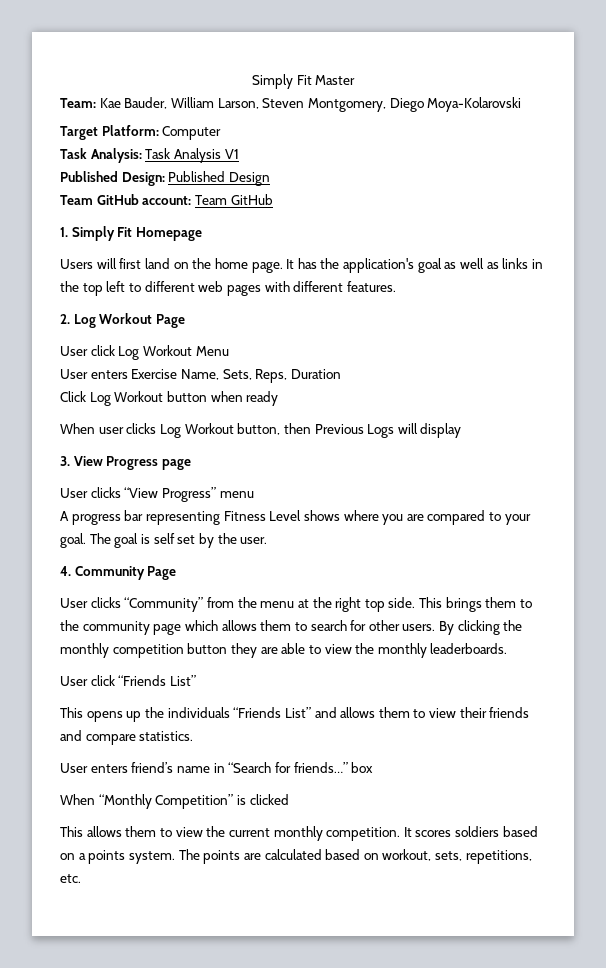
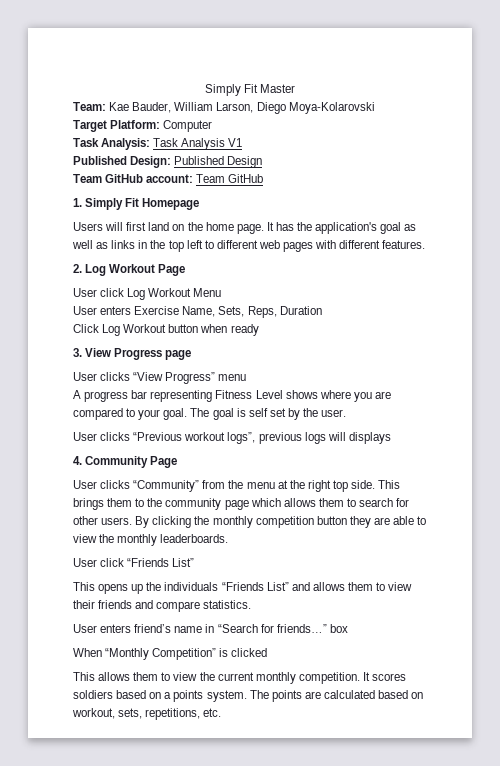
- Team: Kae Bauder, William Larson, Steven Montgomery, Diego Moya-Kolarovski
+ Team: Kae Bauder, William Larson, Diego Moya-Kolarovski
- When user clicks Log Workout button, then Previous Logs will display
+ User clicks “Previous workout logs”, previous logs will displays

